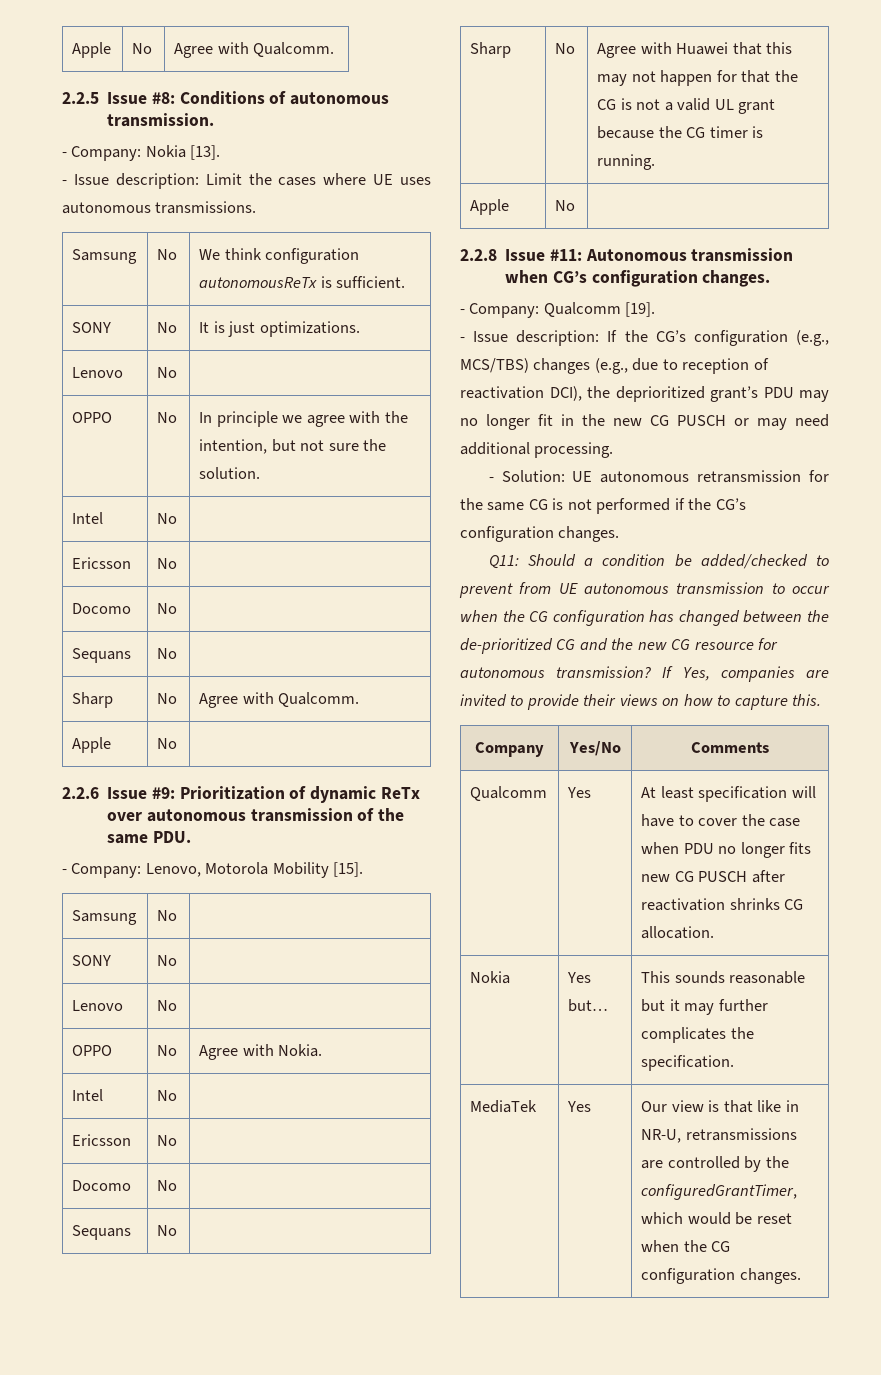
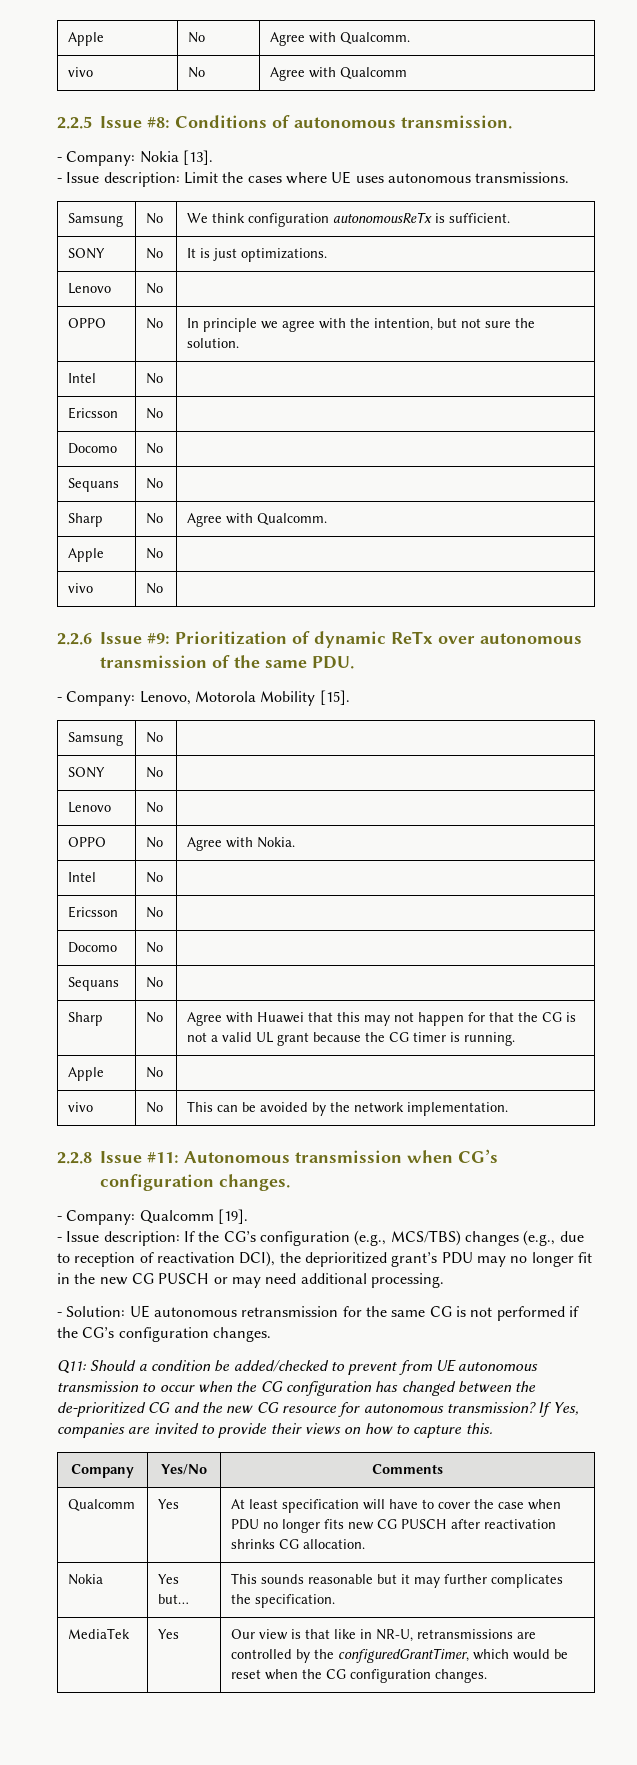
+ vivo | No | Agree with Qualcomm
  Sharp | No | Agree with Qualcomm.
  Apple | No |
+ vivo | No |
+ vivo | No | This can be avoided by the network implementation.

